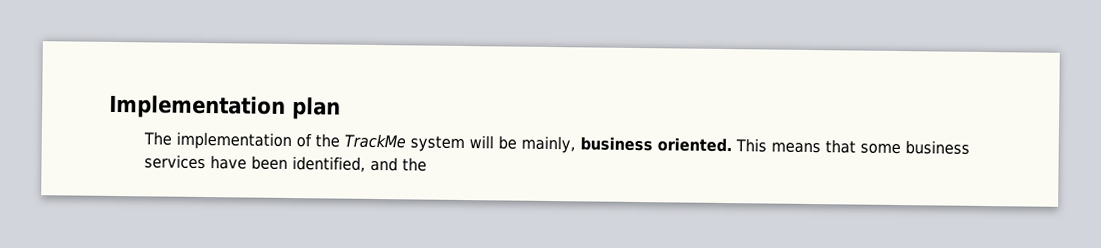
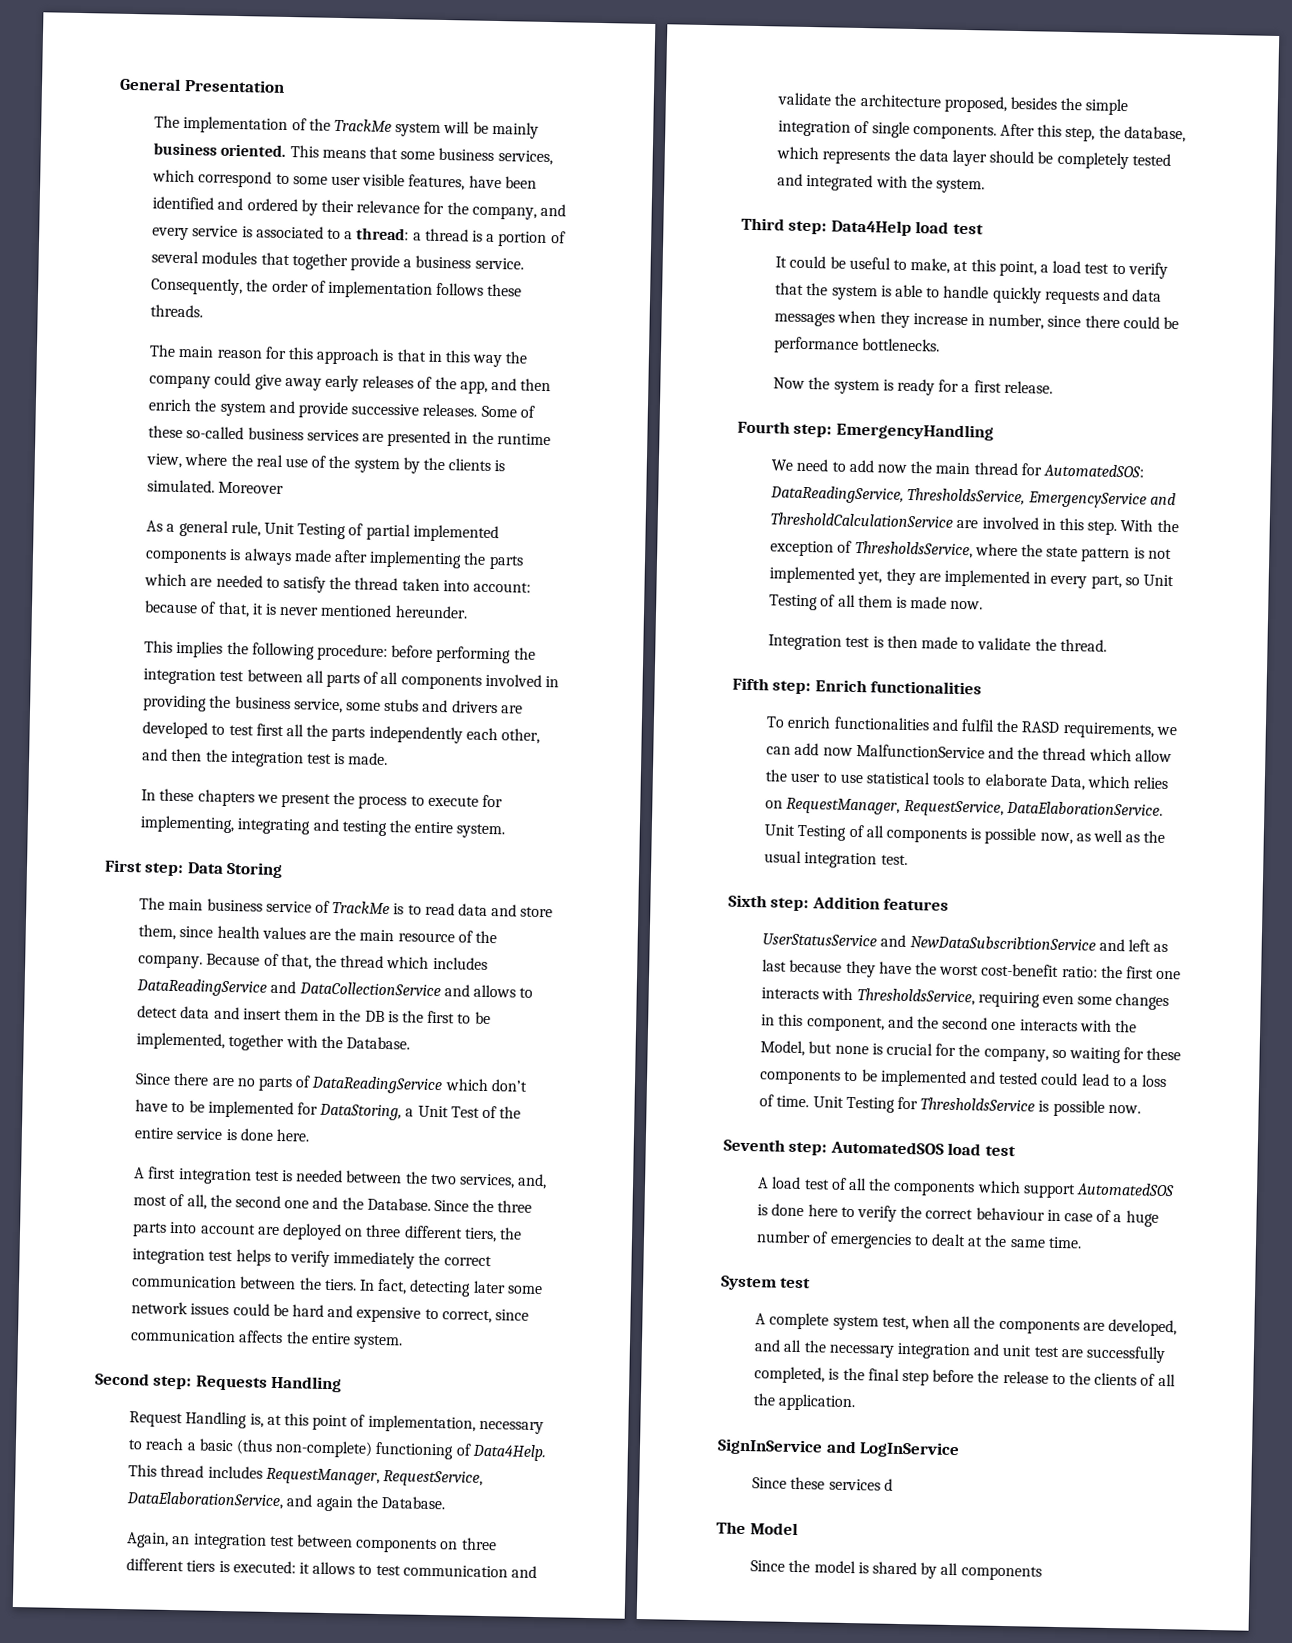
- Implementation plan
+ General Presentation
- The implementation of the TrackMe system will be mainly, business oriented.
+ The implementation of the TrackMe system will be mainly business oriented.
- This means that some business services have been identified, and the
+ This means that some business services, which correspond to some user visible features, have been identified and ordered by their relevance for the company, and every service is associated to a thread: a thread is a portion of several modules that together provide a business service. Consequently, the order of implementation follows these threads.
+ The main reason for this approach is that in this way the company could give away early releases of the app, and then enrich the system and provide successive releases. Some of these so-called business services are presented in the runtime view, where the real use of the system by the clients is simulated. Moreover
+ As a general rule, Unit Testing of partial implemented components is always made after implementing the parts which are needed to satisfy the thread taken into account: because of that, it is never mentioned hereunder.
+ This implies the following procedure: before performing the integration test between all parts of all components involved in providing the business service, some stubs and drivers are developed to test first all the parts independently each other, and then the integration test is made.
+ In these chapters we present the process to execute for implementing, integrating and testing the entire system.
+ First step: Data Storing
+ The main business service of TrackMe is to read data and store them, since health values are the main resource of the company. Because of that, the thread which includes DataReadingService and DataCollectionService and allows to detect data and insert them in the DB is the first to be implemented, together with the Database.
+ Since there are no parts of DataReadingService which don’t have to be implemented for DataStoring, a Unit Test of the entire service is done here.
+ A first integration test is needed between the two services, and, most of all, the second one and the Database. Since the three parts into account are deployed on three different tiers, the integration test helps to verify immediately the correct communication between the tiers. In fact, detecting later some network issues could be hard and expensive to correct, since communication affects the entire system.
+ Second step: Requests Handling
+ Request Handling is, at this point of implementation, necessary to reach a basic (thus non-complete) functioning of Data4Help. This thread includes RequestManager, RequestService, DataElaborationService, and again the Database.
+ Again, an integration test between components on three different tiers is executed: it allows to test communication and validate the architecture proposed, besides the simple integration of single components. After this step, the database, which represents the data layer should be completely tested and integrated with the system.
+ Third step: Data4Help load test
+ It could be useful to make, at this point, a load test to verify that the system is able to handle quickly requests and data messages when they increase in number, since there could be performance bottlenecks.
+ Now the system is ready for a first release.
+ Fourth step: EmergencyHandling
+ We need to add now the main thread for AutomatedSOS: DataReadingService, ThresholdsService, EmergencyService and ThresholdCalculationService are involved in this step. With the exception of ThresholdsService, where the state pattern is not implemented yet, they are implemented in every part, so Unit Testing of all them is made now.
+ Integration test is then made to validate the thread.
+ Fifth step: Enrich functionalities
+ To enrich functionalities and fulfil the RASD requirements, we can add now MalfunctionService and the thread which allow the user to use statistical tools to elaborate Data, which relies on RequestManager, RequestService, DataElaborationService. Unit Testing of all components is possible now, as well as the usual integration test.
+ Sixth step: Addition features
+ UserStatusService and NewDataSubscribtionService and left as last because they have the worst cost-benefit ratio: the first one interacts with ThresholdsService, requiring even some changes in this component, and the second one interacts with the Model, but none is crucial for the company, so waiting for these components to be implemented and tested could lead to a loss of time. Unit Testing for ThresholdsService is possible now.
+ Seventh step: AutomatedSOS load test
+ A load test of all the components which support AutomatedSOS is done here to verify the correct behaviour in case of a huge number of emergencies to dealt at the same time.
+ System test
+ A complete system test, when all the components are developed, and all the necessary integration and unit test are successfully completed, is the final step before the release to the clients of all the application.
+ SignInService and LogInService
+ Since these services d
+ The Model
+ Since the model is shared by all components

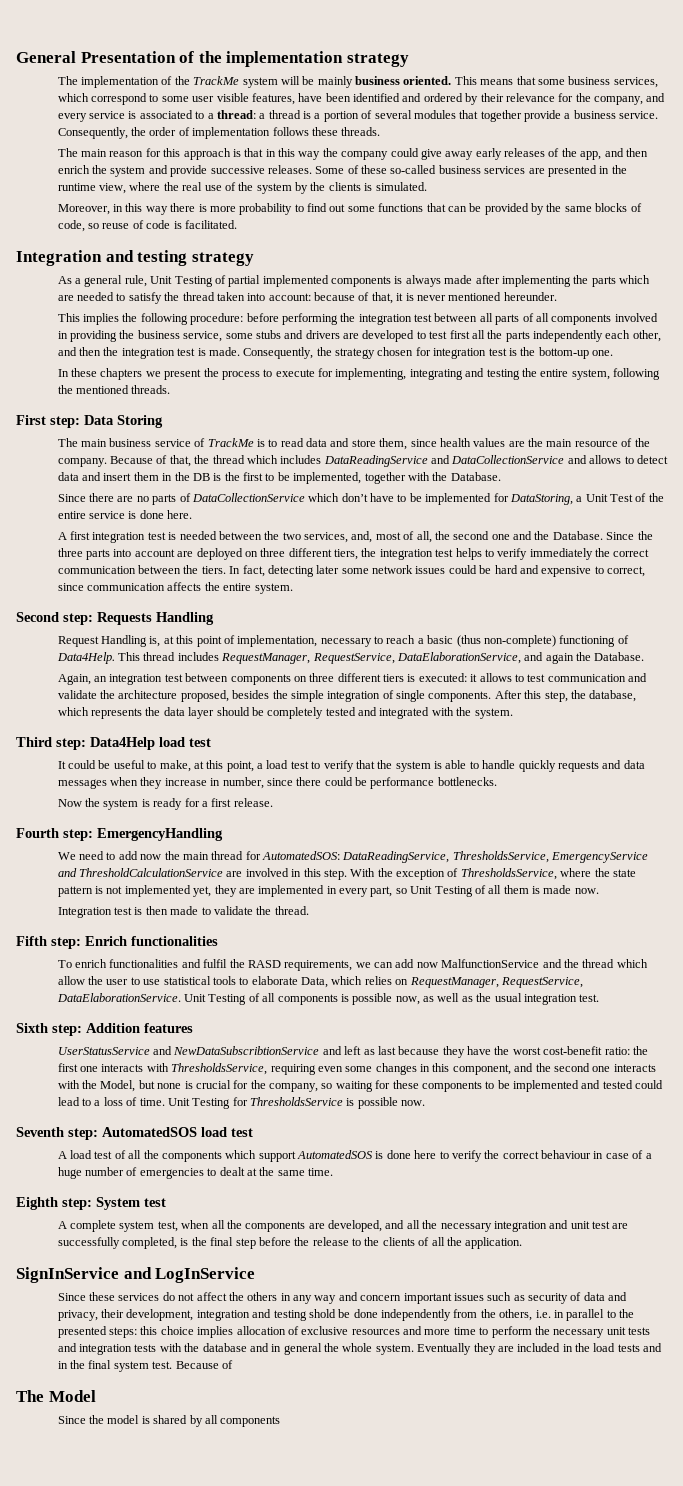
- General Presentation
+ General Presentation of the implementation strategy
- Some of these so-called business services are presented in the runtime view, where the real use of the system by the clients is simulated. Moreover
+ Some of these so-called business services are presented in the runtime view, where the real use of the system by the clients is simulated.
+ Moreover, in this way there is more probability to find out some functions that can be provided by the same blocks of code, so reuse of code is facilitated.
+ Integration and testing strategy
+ Consequently, the strategy chosen for integration test is the bottom-up one.
- In these chapters we present the process to execute for implementing, integrating and testing the entire system.
+ In these chapters we present the process to execute for implementing, integrating and testing the entire system, following the mentioned threads.
- Since there are no parts of DataReadingService which don’t have to be implemented for DataStoring, a Unit Test of the entire service is done here.
+ Since there are no parts of DataCollectionService which don’t have to be implemented for DataStoring, a Unit Test of the entire service is done here.
- System test
+ Eighth step: System test
- Since these services d
+ Since these services do not affect the others in any way and concern important issues such as security of data and privacy, their development, integration and testing shold be done independently from the others, i.e. in parallel to the presented steps: this choice implies allocation of exclusive resources and more time to perform the necessary unit tests and integration tests with the database and in general the whole system. Eventually they are included in the load tests and in the final system test. Because of

